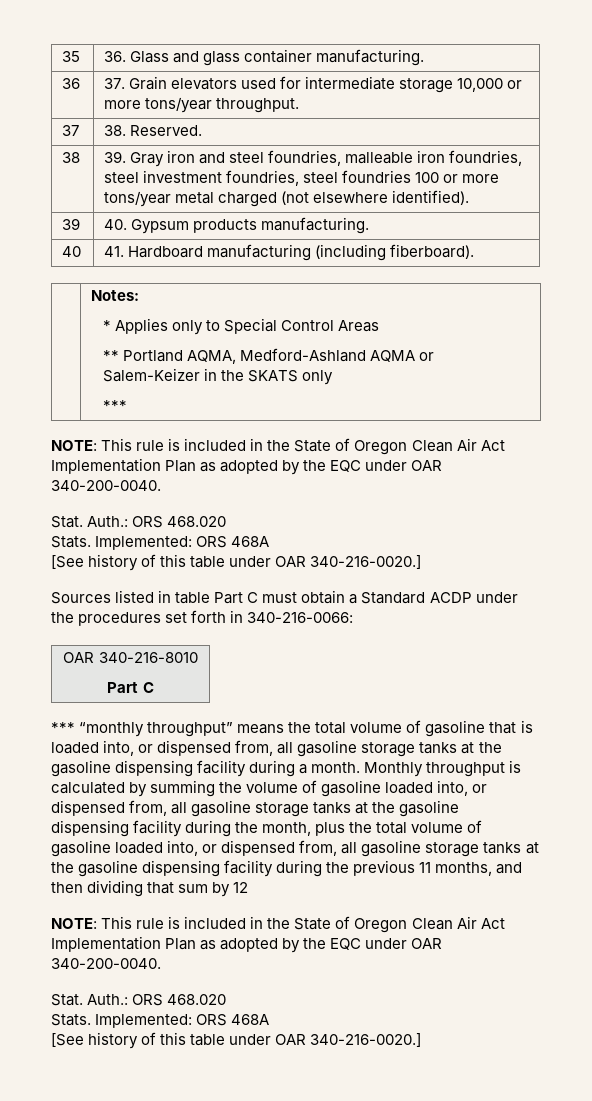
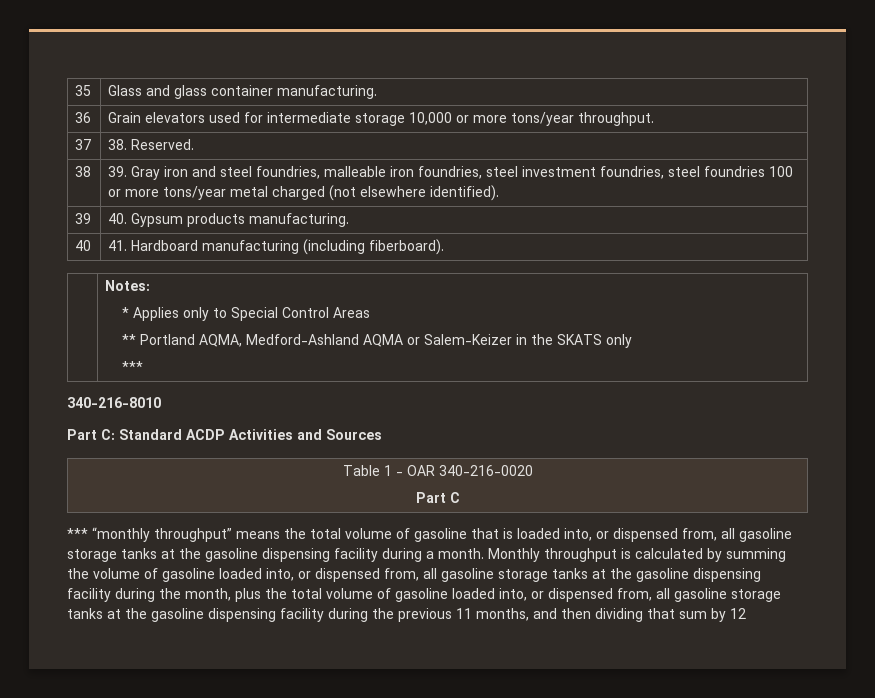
- 35 | 36. Glass and glass container manufacturing.
+ 35 | Glass and glass container manufacturing.
- 36 | 37. Grain elevators used for intermediate storage 10,000 or more tons/year throughput.
+ 36 | Grain elevators used for intermediate storage 10,000 or more tons/year throughput.
  | Notes:
  * Applies only to Special Control Areas
  ** Portland AQMA, Medford-Ashland AQMA or Salem-Keizer in the SKATS only
  ***
- NOTE: This rule is included in the State of Oregon Clean Air Act Implementation Plan as adopted by the EQC under OAR 340-200-0040.
- Stat. Auth.: ORS 468.020
- Stats. Implemented: ORS 468A
- [See history of this table under OAR 340-216-0020.]
- Sources listed in table Part C must obtain a Standard ACDP under the procedures set forth in 340-216-0066:
- OAR 340-216-8010
+ 340-216-8010
+ Part C: Standard ACDP Activities and Sources
+ Table 1 - OAR 340-216-0020
  Monthly throughput is calculated by summing the volume of gasoline loaded into, or dispensed from, all gasoline storage tanks at the gasoline dispensing facility during the month, plus the total volume of gasoline loaded into, or dispensed from, all gasoline storage tanks at the gasoline dispensing facility during the previous 11 months, and then dividing that sum by 12
- NOTE: This rule is included in the State of Oregon Clean Air Act Implementation Plan as adopted by the EQC under OAR 340-200-0040.
- Stat. Auth.: ORS 468.020
- Stats. Implemented: ORS 468A
- [See history of this table under OAR 340-216-0020.]

